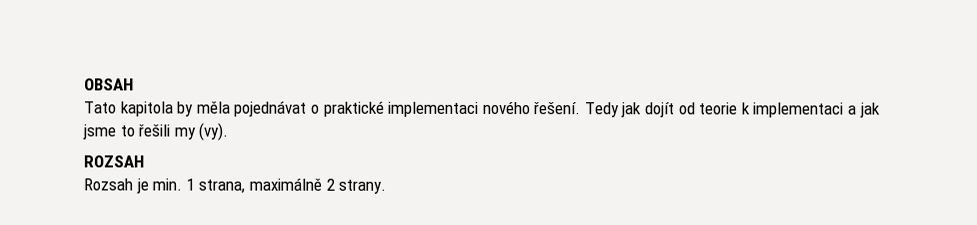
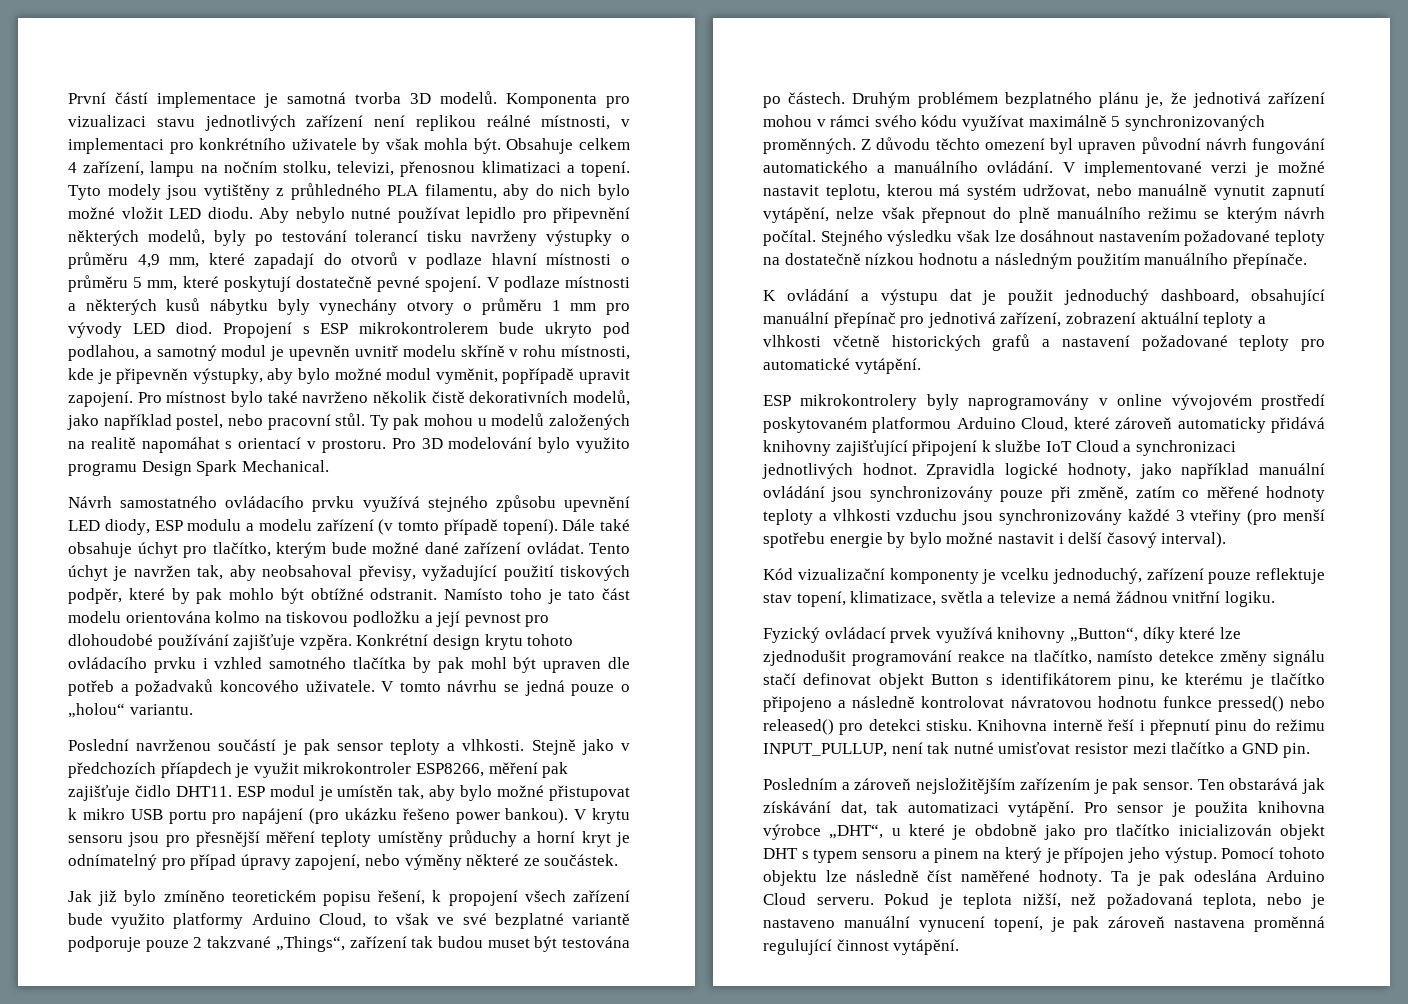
- OBSAH
- Tato kapitola by měla pojednávat o praktické implementaci nového řešení. Tedy jak dojít od teorie k implementaci a jak jsme to řešili my (vy).
- ROZSAH
- Rozsah je min. 1 strana, maximálně 2 strany.
+ První částí implementace je samotná tvorba 3D modelů. Komponenta pro vizualizaci stavu jednotlivých zařízení není replikou reálné místnosti, v implementaci pro konkrétního uživatele by však mohla být. Obsahuje celkem 4 zařízení, lampu na nočním stolku, televizi, přenosnou klimatizaci a topení. Tyto modely jsou vytištěny z průhledného PLA filamentu, aby do nich bylo možné vložit LED diodu. Aby nebylo nutné používat lepidlo pro připevnění některých modelů, byly po testování tolerancí tisku navrženy výstupky o průměru 4,9 mm, které zapadají do otvorů v podlaze hlavní místnosti o průměru 5 mm, které poskytují dostatečně pevné spojení. V podlaze místnosti a některých kusů nábytku byly vynechány otvory o průměru 1 mm pro vývody LED diod. Propojení s ESP mikrokontrolerem bude ukryto pod podlahou, a samotný modul je upevněn uvnitř modelu skříně v rohu místnosti, kde je připevněn výstupky, aby bylo možné modul vyměnit, popřípadě upravit zapojení. Pro místnost bylo také navrženo několik čistě dekorativních modelů, jako například postel, nebo pracovní stůl. Ty pak mohou u modelů založených na realitě napomáhat s orientací v prostoru. Pro 3D modelování bylo využito programu Design Spark Mechanical.
+ Návrh samostatného ovládacího prvku využívá stejného způsobu upevnění LED diody, ESP modulu a modelu zařízení (v tomto případě topení). Dále také obsahuje úchyt pro tlačítko, kterým bude možné dané zařízení ovládat. Tento úchyt je navržen tak, aby neobsahoval převisy, vyžadující použití tiskových podpěr, které by pak mohlo být obtížné odstranit. Namísto toho je tato část modelu orientována kolmo na tiskovou podložku a její pevnost pro dlohoudobé používání zajišťuje vzpěra. Konkrétní design krytu tohoto ovládacího prvku i vzhled samotného tlačítka by pak mohl být upraven dle potřeb a požadvaků koncového uživatele. V tomto návrhu se jedná pouze o „holou“ variantu.
+ Poslední navrženou součástí je pak sensor teploty a vlhkosti. Stejně jako v předchozích příapdech je využit mikrokontroler ESP8266, měření pak zajišťuje čidlo DHT11. ESP modul je umístěn tak, aby bylo možné přistupovat k mikro USB portu pro napájení (pro ukázku řešeno power bankou). V krytu sensoru jsou pro přesnější měření teploty umístěny průduchy a horní kryt je odnímatelný pro případ úpravy zapojení, nebo výměny některé ze součástek.
+ Jak již bylo zmíněno teoretickém popisu řešení, k propojení všech zařízení bude využito platformy Arduino Cloud, to však ve své bezplatné variantě podporuje pouze 2 takzvané „Things“, zařízení tak budou muset být testována po částech. Druhým problémem bezplatného plánu je, že jednotivá zařízení mohou v rámci svého kódu využívat maximálně 5 synchronizovaných proměnných. Z důvodu těchto omezení byl upraven původní návrh fungování automatického a manuálního ovládání. V implementované verzi je možné nastavit teplotu, kterou má systém udržovat, nebo manuálně vynutit zapnutí vytápění, nelze však přepnout do plně manuálního režimu se kterým návrh počítal. Stejného výsledku však lze dosáhnout nastavením požadované teploty na dostatečně nízkou hodnotu a následným použitím manuálního přepínače.
+ K ovládání a výstupu dat je použit jednoduchý dashboard, obsahující manuální přepínač pro jednotivá zařízení, zobrazení aktuální teploty a vlhkosti včetně historických grafů a nastavení požadované teploty pro automatické vytápění.
+ ESP mikrokontrolery byly naprogramovány v online vývojovém prostředí poskytovaném platformou Arduino Cloud, které zároveň automaticky přidává knihovny zajišťující připojení k službe IoT Cloud a synchronizaci jednotlivých hodnot. Zpravidla logické hodnoty, jako například manuální ovládání jsou synchronizovány pouze při změně, zatím co měřené hodnoty teploty a vlhkosti vzduchu jsou synchronizovány každé 3 vteřiny (pro menší spotřebu energie by bylo možné nastavit i delší časový interval).
+ Kód vizualizační komponenty je vcelku jednoduchý, zařízení pouze reflektuje stav topení, klimatizace, světla a televize a nemá žádnou vnitřní logiku.
+ Fyzický ovládací prvek využívá knihovny „Button“, díky které lze zjednodušit programování reakce na tlačítko, namísto detekce změny signálu stačí definovat objekt Button s identifikátorem pinu, ke kterému je tlačítko připojeno a následně kontrolovat návratovou hodnotu funkce pressed() nebo released() pro detekci stisku. Knihovna interně řeší i přepnutí pinu do režimu INPUT_PULLUP, není tak nutné umisťovat resistor mezi tlačítko a GND pin.
+ Posledním a zároveň nejsložitějším zařízením je pak sensor. Ten obstarává jak získávání dat, tak automatizaci vytápění. Pro sensor je použita knihovna výrobce „DHT“, u které je obdobně jako pro tlačítko inicializován objekt DHT s typem sensoru a pinem na který je přípojen jeho výstup. Pomocí tohoto objektu lze následně číst naměřené hodnoty. Ta je pak odeslána Arduino Cloud serveru. Pokud je teplota nižší, než požadovaná teplota, nebo je nastaveno manuální vynucení topení, je pak zároveň nastavena proměnná regulující činnost vytápění.

